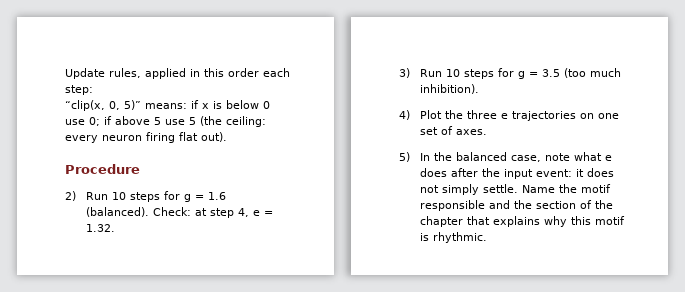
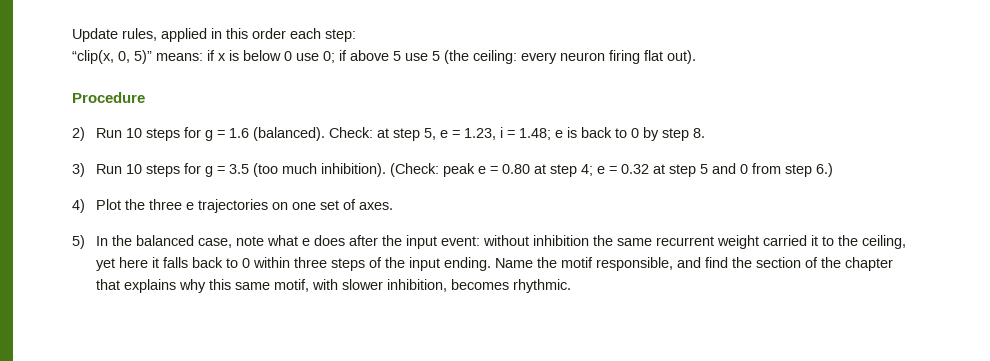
- Check: at step 4, e = 1.32.
+ Check: at step 5, e = 1.23, i = 1.48; e is back to 0 by step 8.
+ (Check: peak e = 0.80 at step 4; e = 0.32 at step 5 and 0 from step 6.)
- 5) In the balanced case, note what e does after the input event: it does not simply settle. Name the motif responsible and the section of the chapter that explains why this motif is rhythmic.
+ 5) In the balanced case, note what e does after the input event: without inhibition the same recurrent weight carried it to the ceiling, yet here it falls back to 0 within three steps of the input ending. Name the motif responsible, and find the section of the chapter that explains why this same motif, with slower inhibition, becomes rhythmic.

